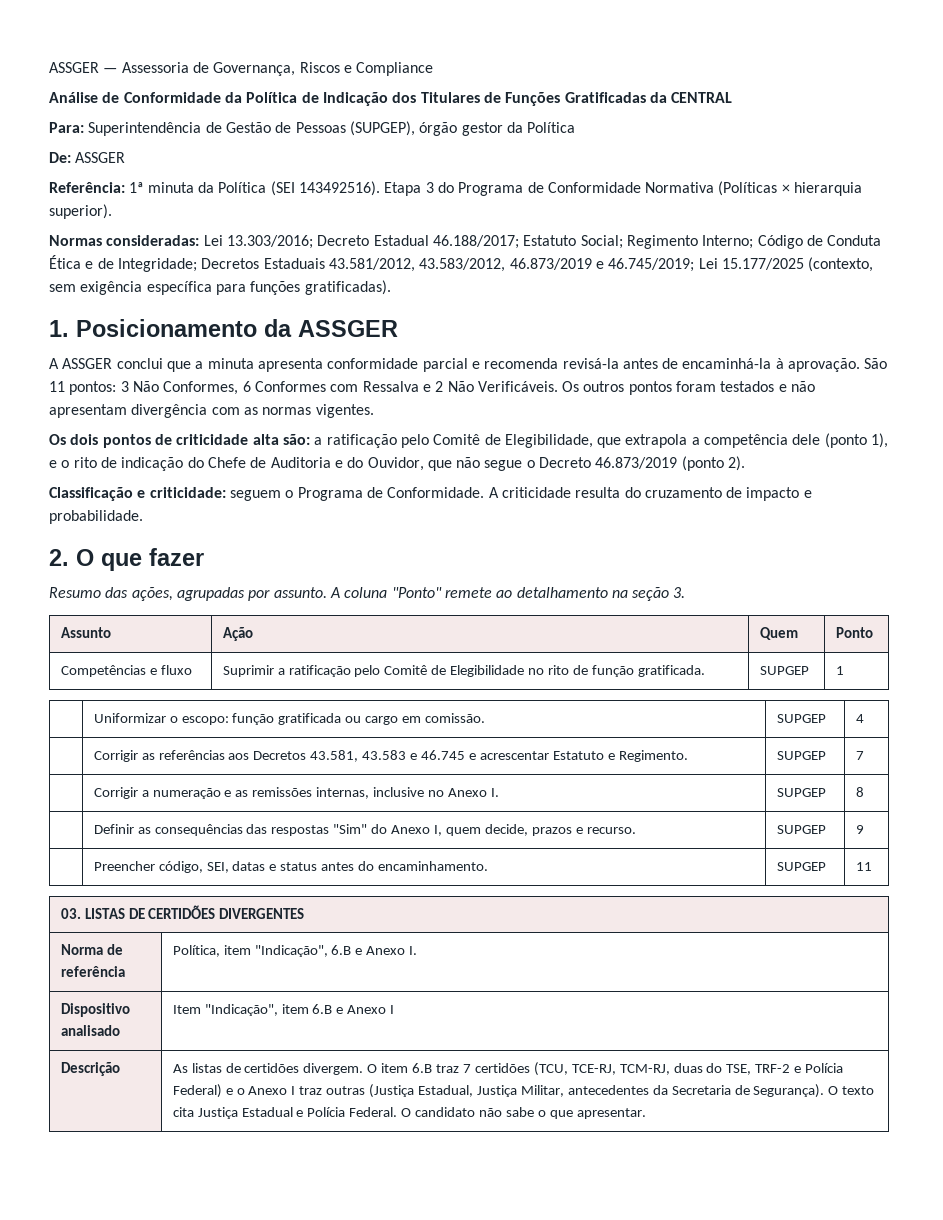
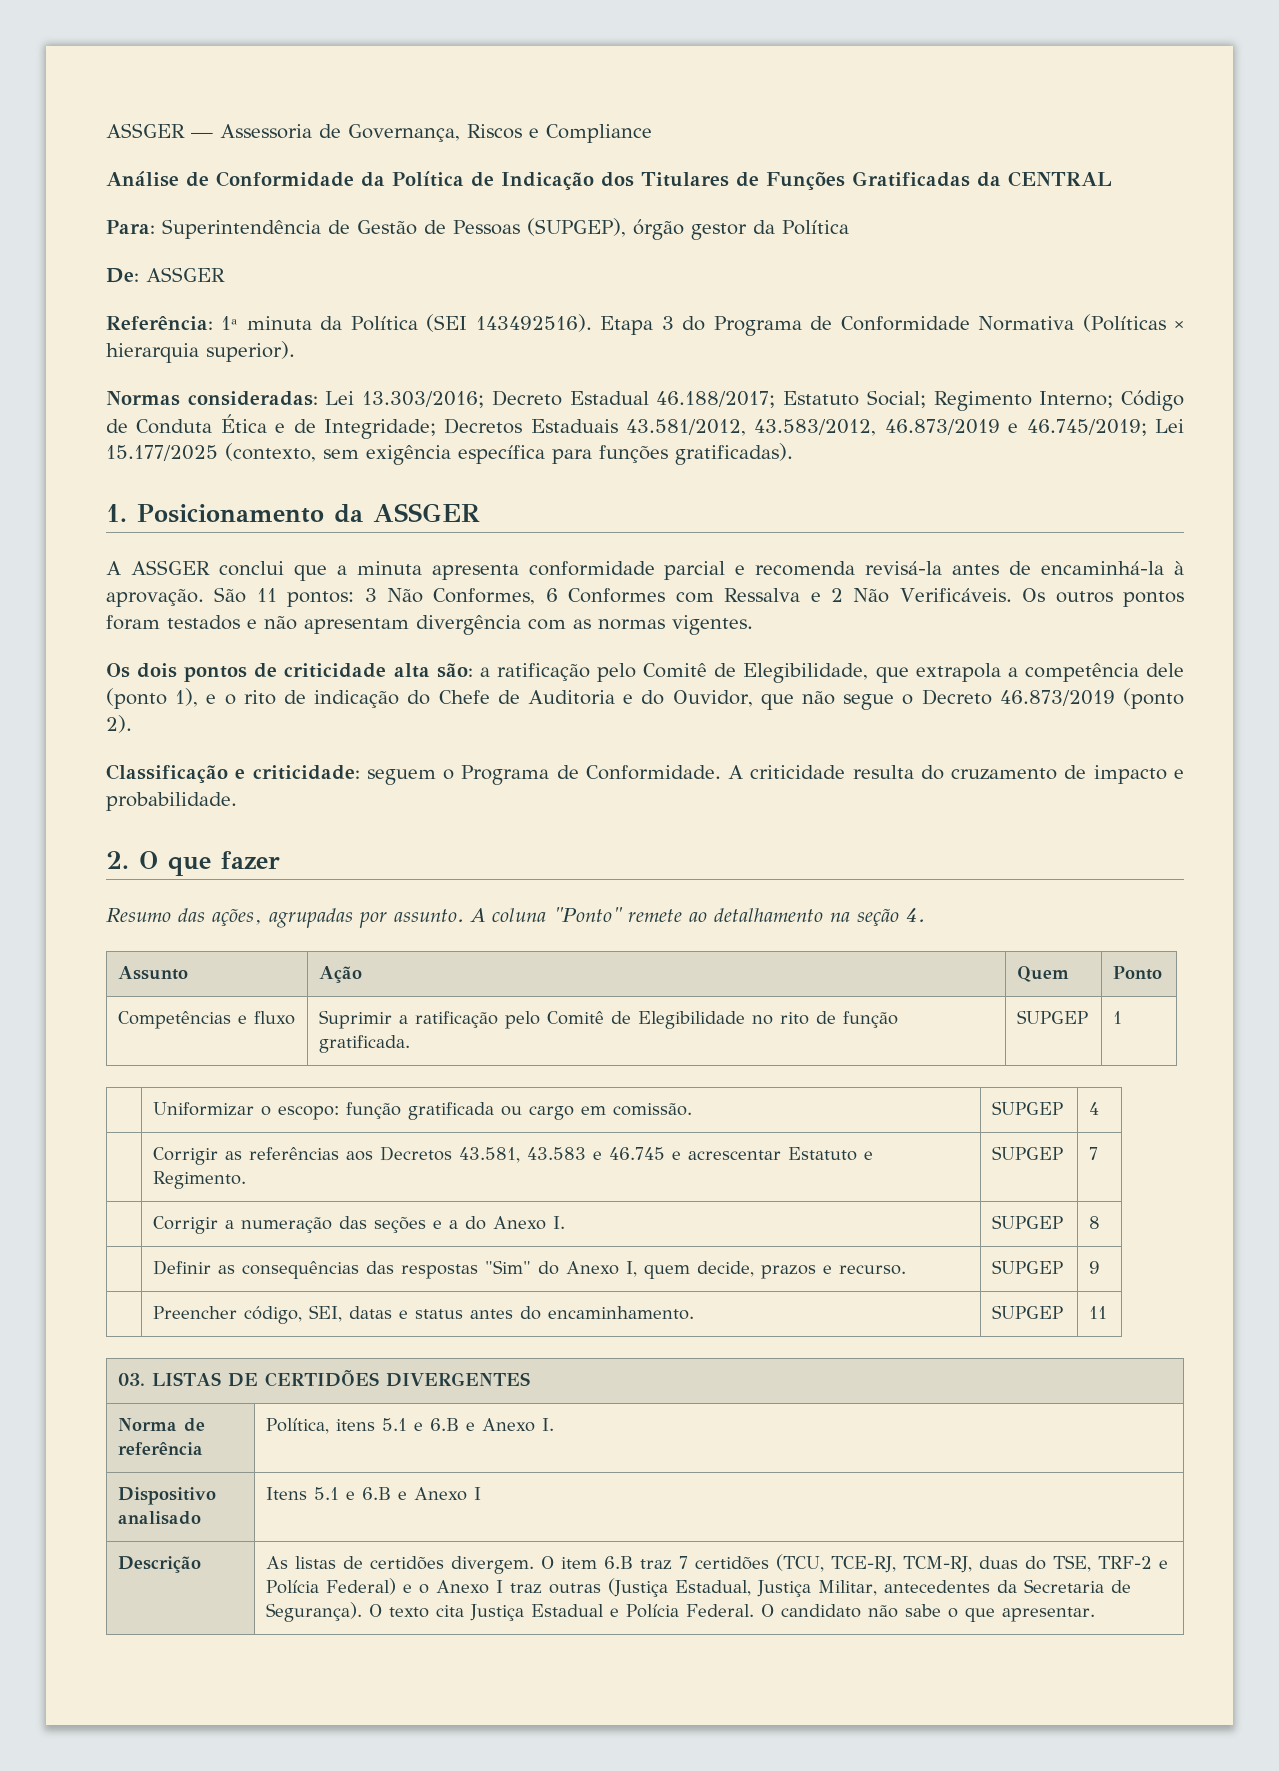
- A coluna "Ponto" remete ao detalhamento na seção 3.
+ A coluna "Ponto" remete ao detalhamento na seção 4.
- | Corrigir a numeração e as remissões internas, inclusive no Anexo I. | SUPGEP | 8
+ | Corrigir a numeração das seções e a do Anexo I. | SUPGEP | 8
- Norma de referência | Política, item "Indicação", 6.B e Anexo I.
+ Norma de referência | Política, itens 5.1 e 6.B e Anexo I.
- Dispositivo analisado | Item "Indicação", item 6.B e Anexo I
+ Dispositivo analisado | Itens 5.1 e 6.B e Anexo I

